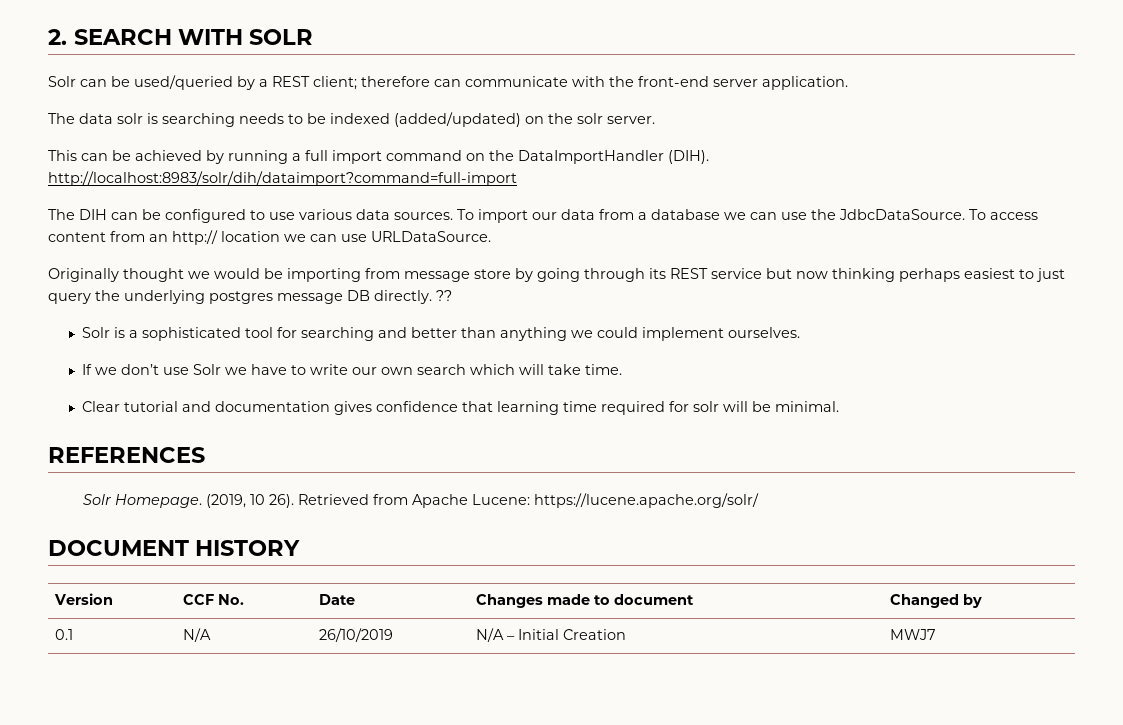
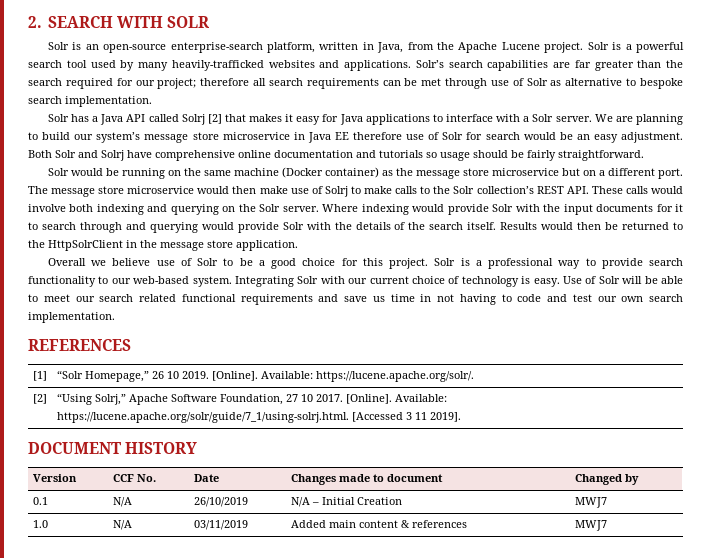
- Solr can be used/queried by a REST client; therefore can communicate with the front-end server application.
- The data solr is searching needs to be indexed (added/updated) on the solr server.
- This can be achieved by running a full import command on the DataImportHandler (DIH). http://localhost:8983/solr/dih/dataimport?command=full-import
- The DIH can be configured to use various data sources. To import our data from a database we can use the JdbcDataSource. To access content from an http:// location we can use URLDataSource.
- Originally thought we would be importing from message store by going through its REST service but now thinking perhaps easiest to just query the underlying postgres message DB directly. ??
- Solr is a sophisticated tool for searching and better than anything we could implement ourselves.
- If we don’t use Solr we have to write our own search which will take time.
- Clear tutorial and documentation gives confidence that learning time required for solr will be minimal.
+ Solr is an open-source enterprise-search platform, written in Java, from the Apache Lucene project. Solr is a powerful search tool used by many heavily-trafficked websites and applications. Solr’s search capabilities are far greater than the search required for our project; therefore all search requirements can be met through use of Solr as alternative to bespoke search implementation.
+ Solr has a Java API called Solrj [2] that makes it easy for Java applications to interface with a Solr server. We are planning to build our system’s message store microservice in Java EE therefore use of Solr for search would be an easy adjustment. Both Solr and Solrj have comprehensive online documentation and tutorials so usage should be fairly straightforward.
+ Solr would be running on the same machine (Docker container) as the message store microservice but on a different port. The message store microservice would then make use of Solrj to make calls to the Solr collection’s REST API. These calls would involve both indexing and querying on the Solr server. Where indexing would provide Solr with the input documents for it to search through and querying would provide Solr with the details of the search itself. Results would then be returned to the HttpSolrClient in the message store application.
+ Overall we believe use of Solr to be a good choice for this project. Solr is a professional way to provide search functionality to our web-based system. Integrating Solr with our current choice of technology is easy. Use of Solr will be able to meet our search related functional requirements and save us time in not having to code and test our own search implementation.
  REFERENCES
- Solr Homepage. (2019, 10 26). Retrieved from Apache Lucene: https://lucene.apache.org/solr/
+ [1] | “Solr Homepage,” 26 10 2019. [Online]. Available: https://lucene.apache.org/solr/.
+ [2] | “Using Solrj,” Apache Software Foundation, 27 10 2017. [Online]. Available: https://lucene.apache.org/solr/guide/7_1/using-solrj.html. [Accessed 3 11 2019].
+ 1.0 | N/A | 03/11/2019 | Added main content & references | MWJ7

